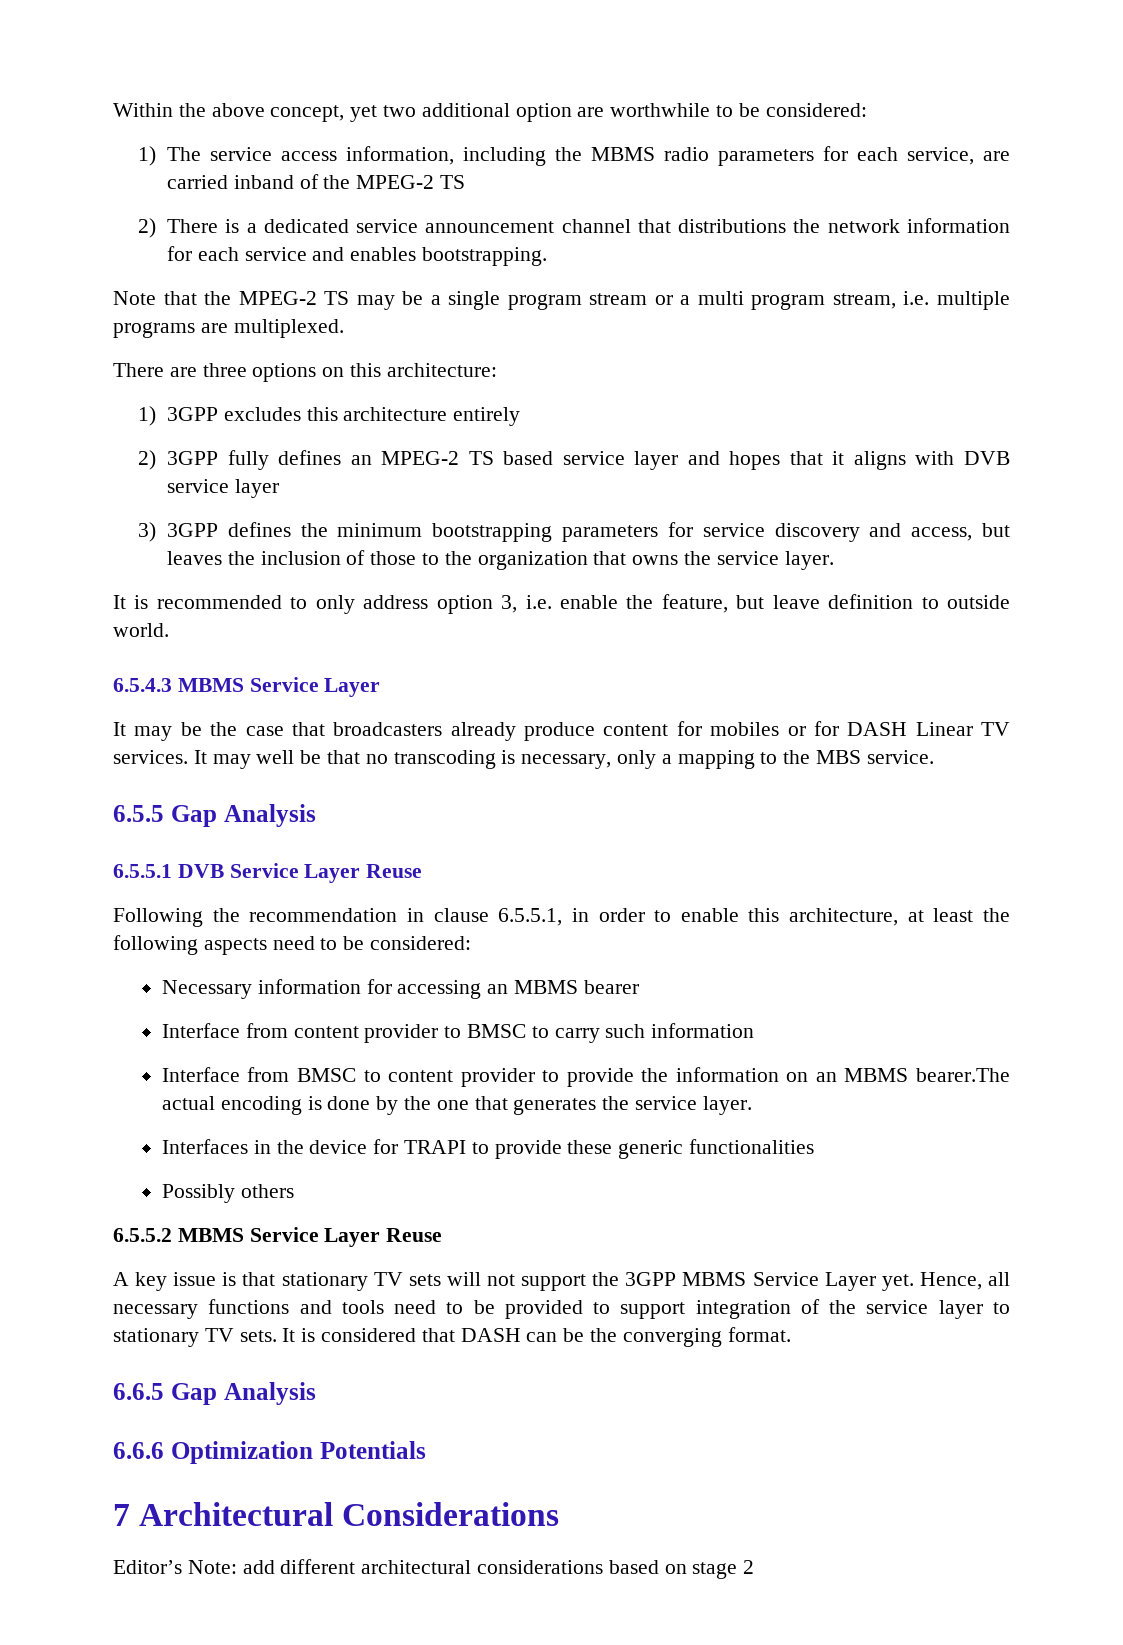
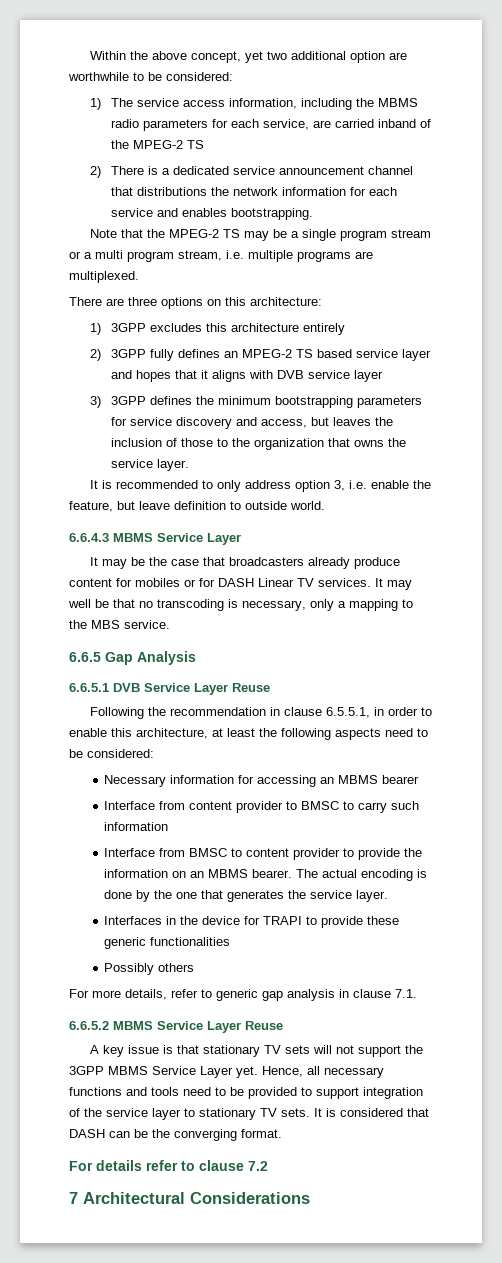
- 6.5.4.3 MBMS Service Layer
+ 6.6.4.3 MBMS Service Layer
- 6.5.5 Gap Analysis
- 6.5.5.1 DVB Service Layer Reuse
+ 6.6.5 Gap Analysis
+ 6.6.5.1 DVB Service Layer Reuse
- Interface from BMSC to content provider to provide the information on an MBMS bearer.The actual encoding is done by the one that generates the service layer.
+ Interface from BMSC to content provider to provide the information on an MBMS bearer. The actual encoding is done by the one that generates the service layer.
- 6.5.5.2 MBMS Service Layer Reuse
+ For more details, refer to generic gap analysis in clause 7.1.
+ 6.6.5.2 MBMS Service Layer Reuse
- 6.6.5 Gap Analysis
- 6.6.6 Optimization Potentials
+ For details refer to clause 7.2
  7 Architectural Considerations
- Editor’s Note: add different architectural considerations based on stage 2

